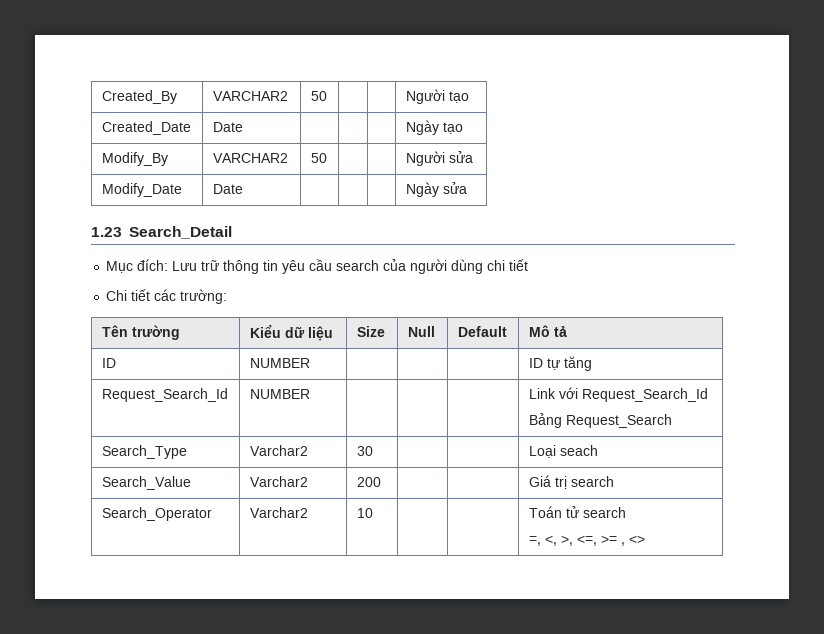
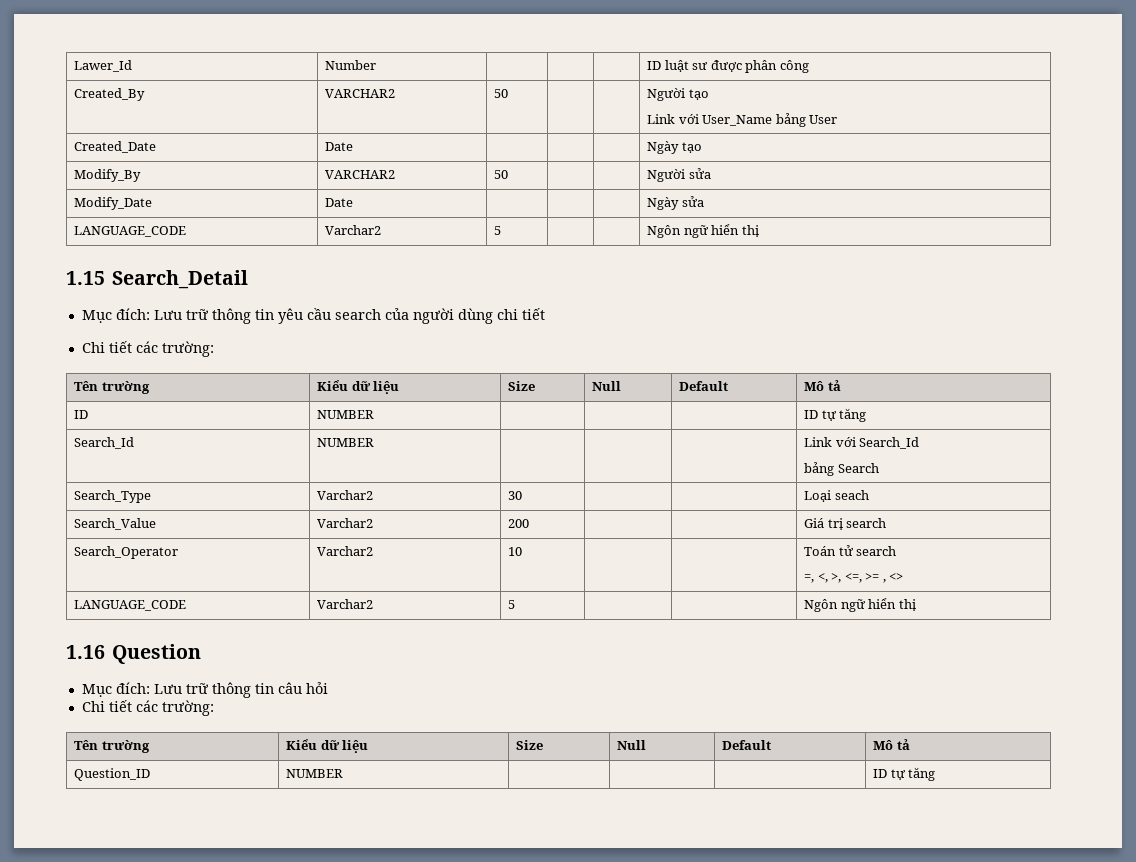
+ Lawer_Id | Number | | | | ID luật sư được phân công
  Created_By | VARCHAR2 | 50 | | | Người tạo
+ Link với User_Name bảng User
  Modify_Date | Date | | | | Ngày sửa
- 1.23 Search_Detail
+ LANGUAGE_CODE | Varchar2 | 5 | | | Ngôn ngữ hiển thị
+ 1.15 Search_Detail
- Request_Search_Id | NUMBER | | | | Link với Request_Search_Id
- Bảng Request_Search
+ Search_Id | NUMBER | | | | Link với Search_Id
+ bảng Search
  Search_Operator | Varchar2 | 10 | | | Toán tử search
  =, <, >, <=, >= , <>
+ LANGUAGE_CODE | Varchar2 | 5 | | | Ngôn ngữ hiển thị
+ 1.16 Question
+ Mục đích: Lưu trữ thông tin câu hỏi
+ Chi tiết các trường:
+ Tên trường | Kiểu dữ liệu | Size | Null | Default | Mô tả
+ Question_ID | NUMBER | | | | ID tự tăng

